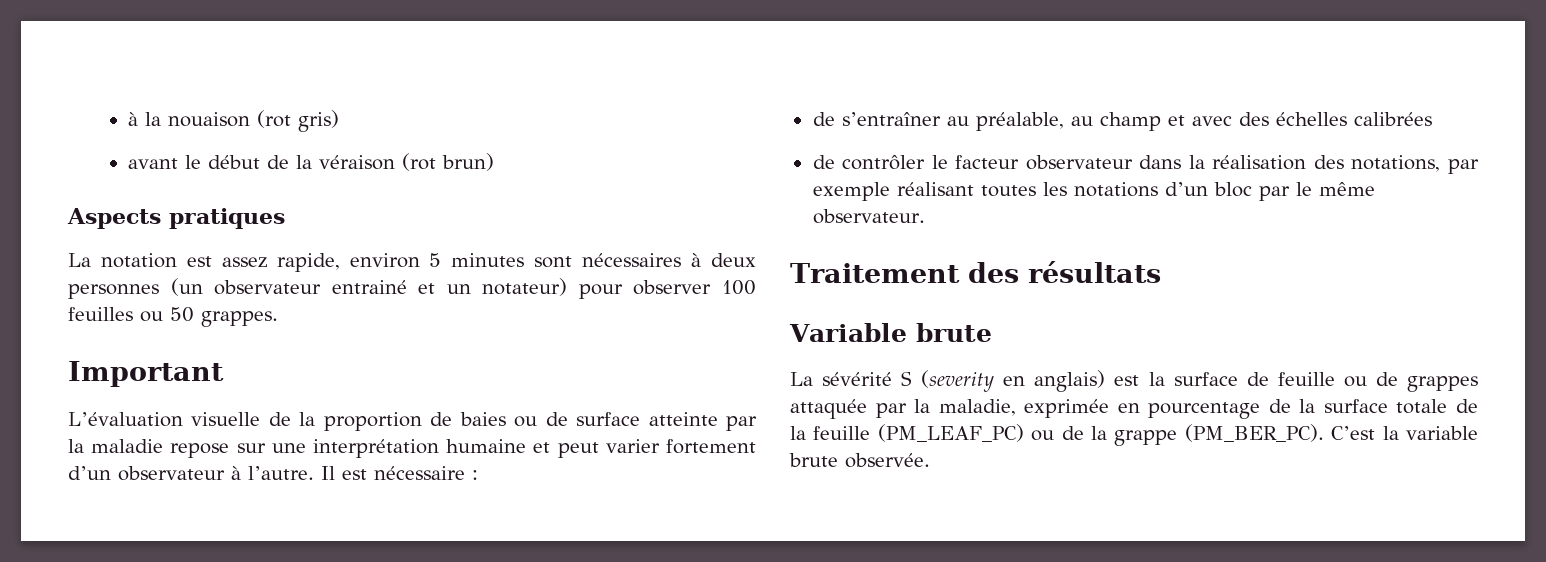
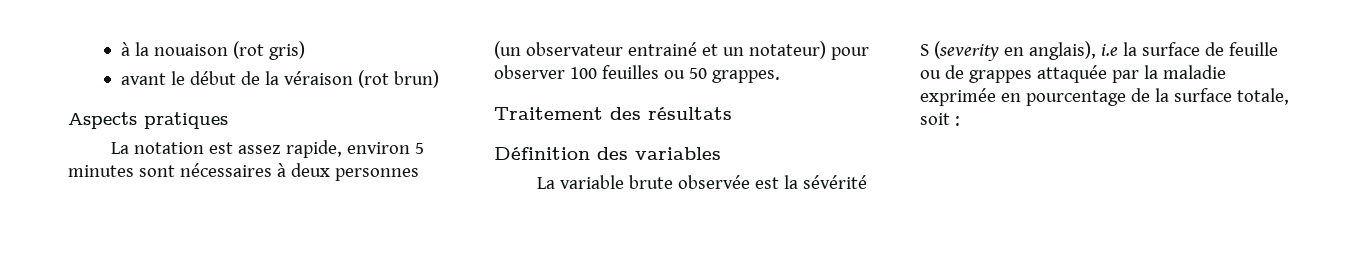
- Important
- L’évaluation visuelle de la proportion de baies ou de surface atteinte par la maladie repose sur une interprétation humaine et peut varier fortement d’un observateur à l’autre. Il est nécessaire :
- de s’entraîner au préalable, au champ et avec des échelles calibrées
- de contrôler le facteur observateur dans la réalisation des notations, par exemple réalisant toutes les notations d’un bloc par le même observateur.
  Traitement des résultats
- Variable brute
- La sévérité S (severity en anglais) est la surface de feuille ou de grappes attaquée par la maladie, exprimée en pourcentage de la surface totale de la feuille (PM_LEAF_PC) ou de la grappe (PM_BER_PC). C’est la variable brute observée.
+ Définition des variables
+ La variable brute observée est la sévérité S (severity en anglais), i.e la surface de feuille ou de grappes attaquée par la maladie exprimée en pourcentage de la surface totale, soit :

